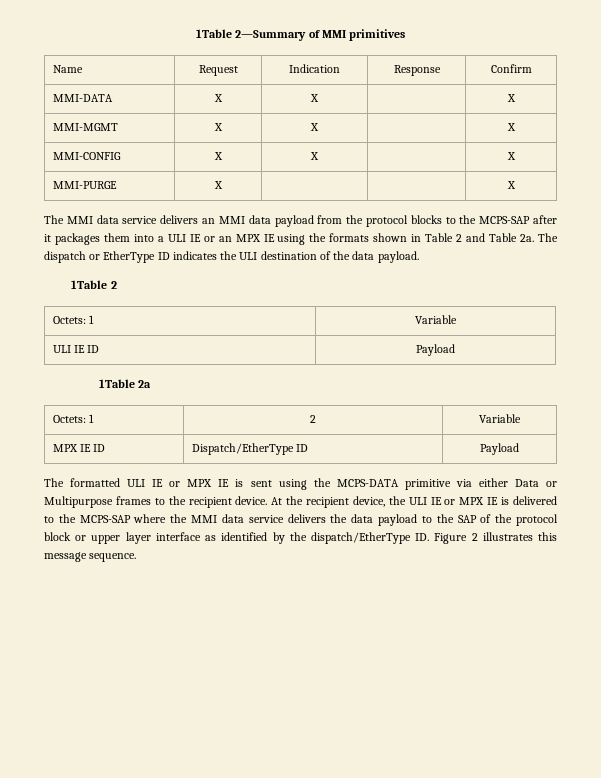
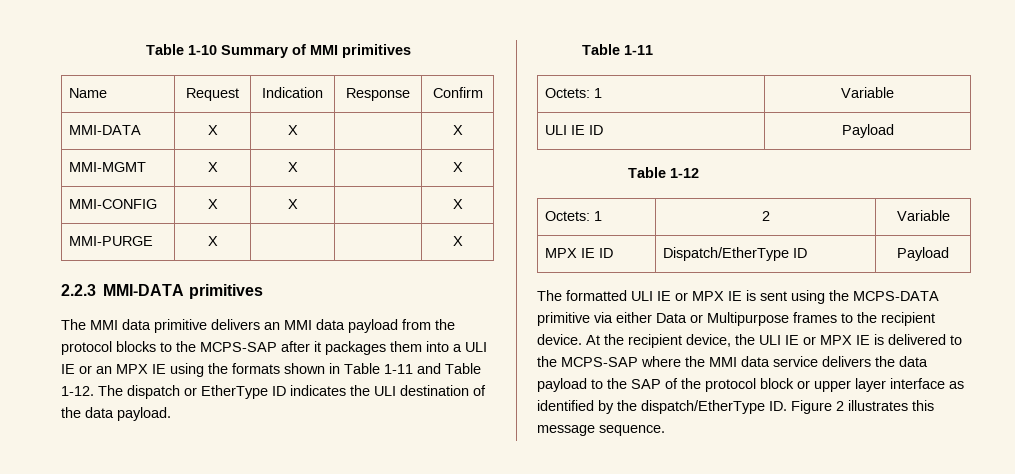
- 1Table 2—Summary of MMI primitives
+ Table 1-10 Summary of MMI primitives
+ 2.2.3 MMI-DATA primitives
- The MMI data service delivers an MMI data payload from the protocol blocks to the MCPS-SAP after it packages them into a ULI IE or an MPX IE using the formats shown in Table 2 and Table 2a.
+ The MMI data primitive delivers an MMI data payload from the protocol blocks to the MCPS-SAP after it packages them into a ULI IE or an MPX IE using the formats shown in Table 1-11 and Table 1-12.
  The dispatch or EtherType ID indicates the ULI destination of the data payload.
- 1Table 2
+ Table 1-11
- 1Table 2a
+ Table 1-12

